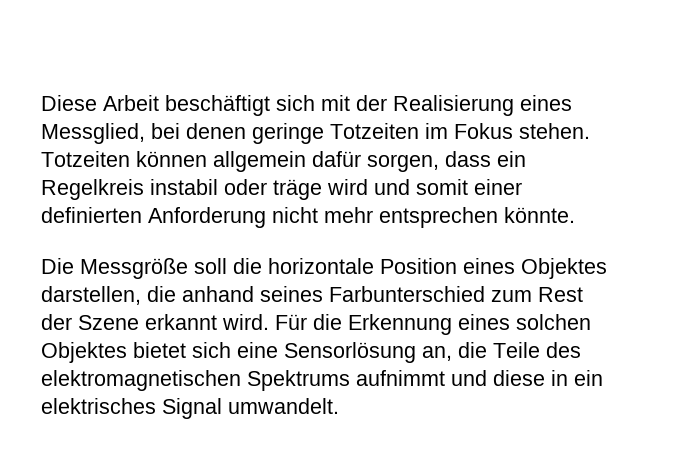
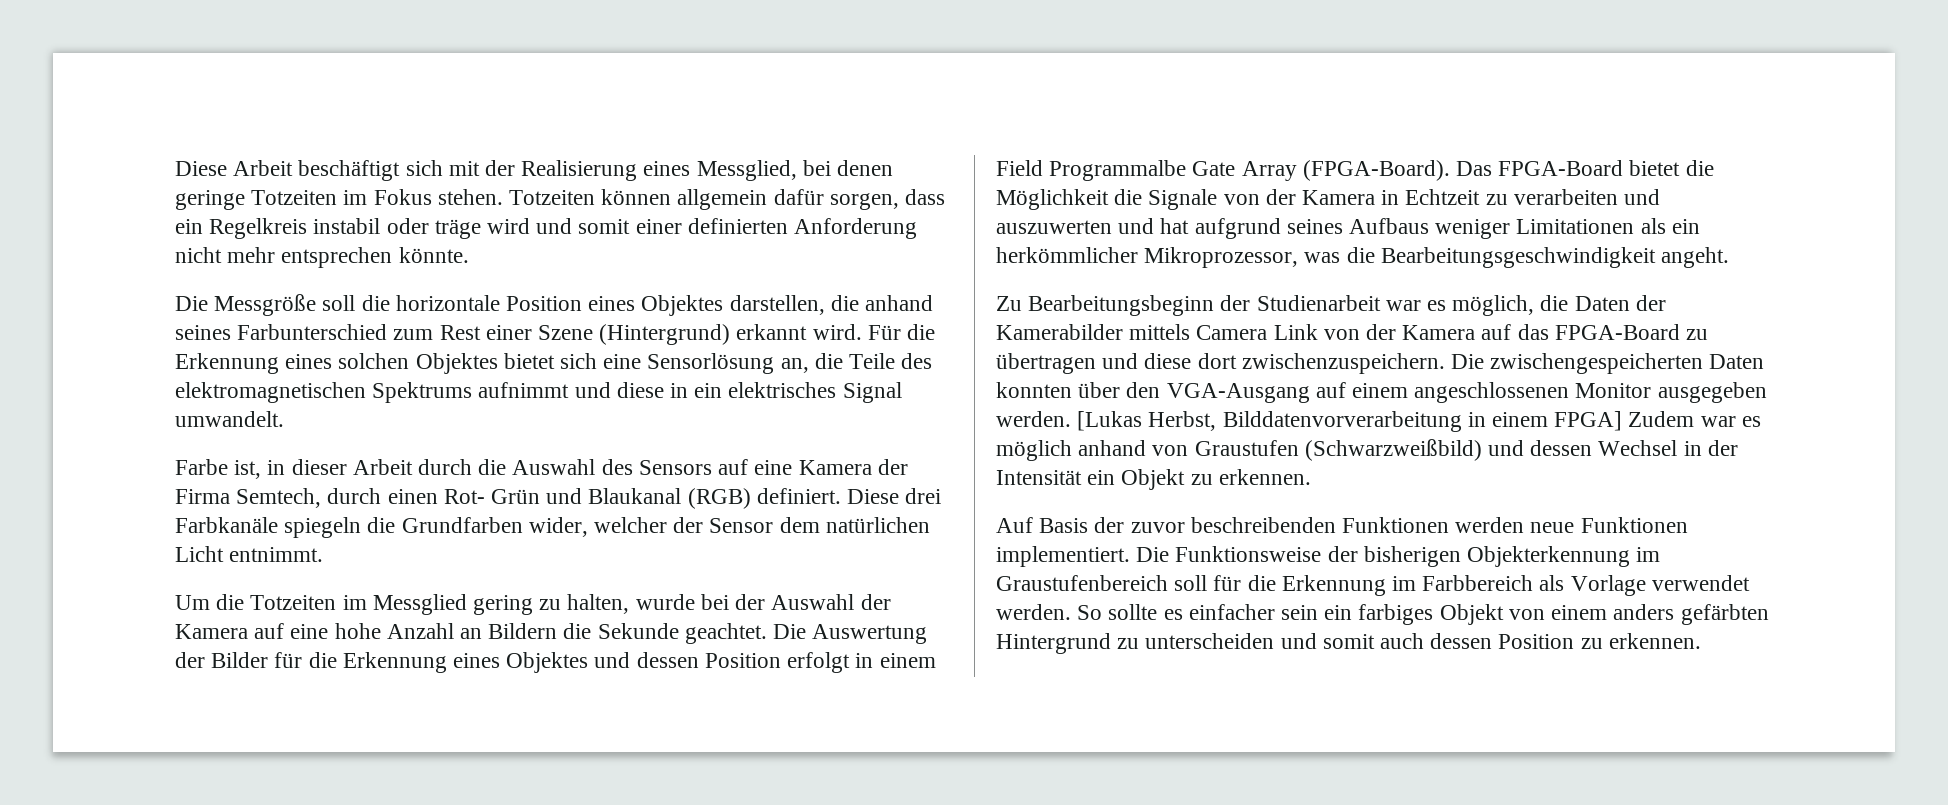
- Die Messgröße soll die horizontale Position eines Objektes darstellen, die anhand seines Farbunterschied zum Rest der Szene erkannt wird.
+ Die Messgröße soll die horizontale Position eines Objektes darstellen, die anhand seines Farbunterschied zum Rest einer Szene (Hintergrund) erkannt wird.
+ Farbe ist, in dieser Arbeit durch die Auswahl des Sensors auf eine Kamera der Firma Semtech, durch einen Rot- Grün und Blaukanal (RGB) definiert. Diese drei Farbkanäle spiegeln die Grundfarben wider, welcher der Sensor dem natürlichen Licht entnimmt.
+ Um die Totzeiten im Messglied gering zu halten, wurde bei der Auswahl der Kamera auf eine hohe Anzahl an Bildern die Sekunde geachtet. Die Auswertung der Bilder für die Erkennung eines Objektes und dessen Position erfolgt in einem Field Programmalbe Gate Array (FPGA-Board). Das FPGA-Board bietet die Möglichkeit die Signale von der Kamera in Echtzeit zu verarbeiten und auszuwerten und hat aufgrund seines Aufbaus weniger Limitationen als ein herkömmlicher Mikroprozessor, was die Bearbeitungsgeschwindigkeit angeht.
+ Zu Bearbeitungsbeginn der Studienarbeit war es möglich, die Daten der Kamerabilder mittels Camera Link von der Kamera auf das FPGA-Board zu übertragen und diese dort zwischenzuspeichern. Die zwischengespeicherten Daten konnten über den VGA-Ausgang auf einem angeschlossenen Monitor ausgegeben werden. [Lukas Herbst, Bilddatenvorverarbeitung in einem FPGA] Zudem war es möglich anhand von Graustufen (Schwarzweißbild) und dessen Wechsel in der Intensität ein Objekt zu erkennen.
+ Auf Basis der zuvor beschreibenden Funktionen werden neue Funktionen implementiert. Die Funktionsweise der bisherigen Objekterkennung im Graustufenbereich soll für die Erkennung im Farbbereich als Vorlage verwendet werden. So sollte es einfacher sein ein farbiges Objekt von einem anders gefärbten Hintergrund zu unterscheiden und somit auch dessen Position zu erkennen.

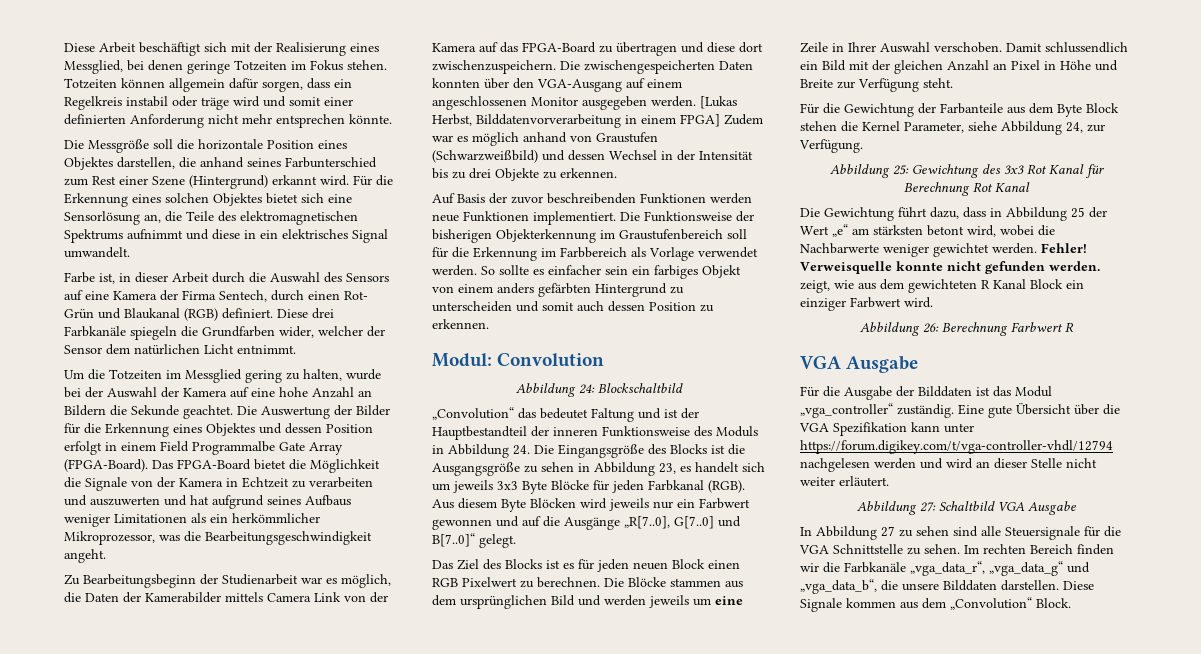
- Farbe ist, in dieser Arbeit durch die Auswahl des Sensors auf eine Kamera der Firma Semtech, durch einen Rot- Grün und Blaukanal (RGB) definiert.
+ Farbe ist, in dieser Arbeit durch die Auswahl des Sensors auf eine Kamera der Firma Sentech, durch einen Rot- Grün und Blaukanal (RGB) definiert.
- [Lukas Herbst, Bilddatenvorverarbeitung in einem FPGA] Zudem war es möglich anhand von Graustufen (Schwarzweißbild) und dessen Wechsel in der Intensität ein Objekt zu erkennen.
+ [Lukas Herbst, Bilddatenvorverarbeitung in einem FPGA] Zudem war es möglich anhand von Graustufen (Schwarzweißbild) und dessen Wechsel in der Intensität bis zu drei Objekte zu erkennen.
+ Modul: Convolution
+ Abbildung 24: Blockschaltbild
+ „Convolution“ das bedeutet Faltung und ist der Hauptbestandteil der inneren Funktionsweise des Moduls in Abbildung 24. Die Eingangsgröße des Blocks ist die Ausgangsgröße zu sehen in Abbildung 23, es handelt sich um jeweils 3x3 Byte Blöcke für jeden Farbkanal (RGB). Aus diesem Byte Blöcken wird jeweils nur ein Farbwert gewonnen und auf die Ausgänge „R[7..0], G[7..0] und B[7..0]“ gelegt.
+ Das Ziel des Blocks ist es für jeden neuen Block einen RGB Pixelwert zu berechnen. Die Blöcke stammen aus dem ursprünglichen Bild und werden jeweils um eine Zeile in Ihrer Auswahl verschoben. Damit schlussendlich ein Bild mit der gleichen Anzahl an Pixel in Höhe und Breite zur Verfügung steht.
+ Für die Gewichtung der Farbanteile aus dem Byte Block stehen die Kernel Parameter, siehe Abbildung 24, zur Verfügung.
+ Abbildung 25: Gewichtung des 3x3 Rot Kanal für Berechnung Rot Kanal
+ Die Gewichtung führt dazu, dass in Abbildung 25 der Wert „e“ am stärksten betont wird, wobei die Nachbarwerte weniger gewichtet werden. Fehler! Verweisquelle konnte nicht gefunden werden. zeigt, wie aus dem gewichteten R Kanal Block ein einziger Farbwert wird.
+ Abbildung 26: Berechnung Farbwert R
+ VGA Ausgabe
+ Für die Ausgabe der Bilddaten ist das Modul „vga_controller“ zuständig. Eine gute Übersicht über die VGA Spezifikation kann unter https://forum.digikey.com/t/vga-controller-vhdl/12794 nachgelesen werden und wird an dieser Stelle nicht weiter erläutert.
+ Abbildung 27: Schaltbild VGA Ausgabe
+ In Abbildung 27 zu sehen sind alle Steuersignale für die VGA Schnittstelle zu sehen. Im rechten Bereich finden wir die Farbkanäle „vga_data_r“, „vga_data_g“ und „vga_data_b“, die unsere Bilddaten darstellen. Diese Signale kommen aus dem „Convolution“ Block.

